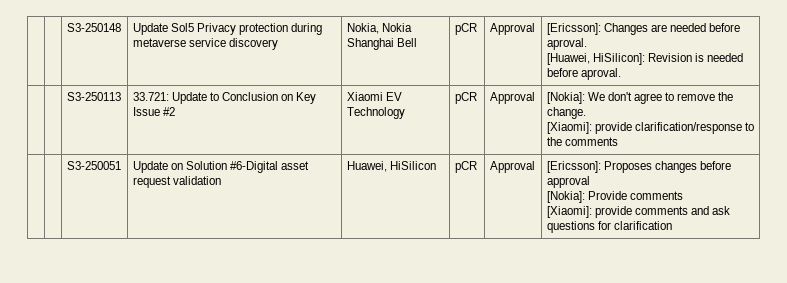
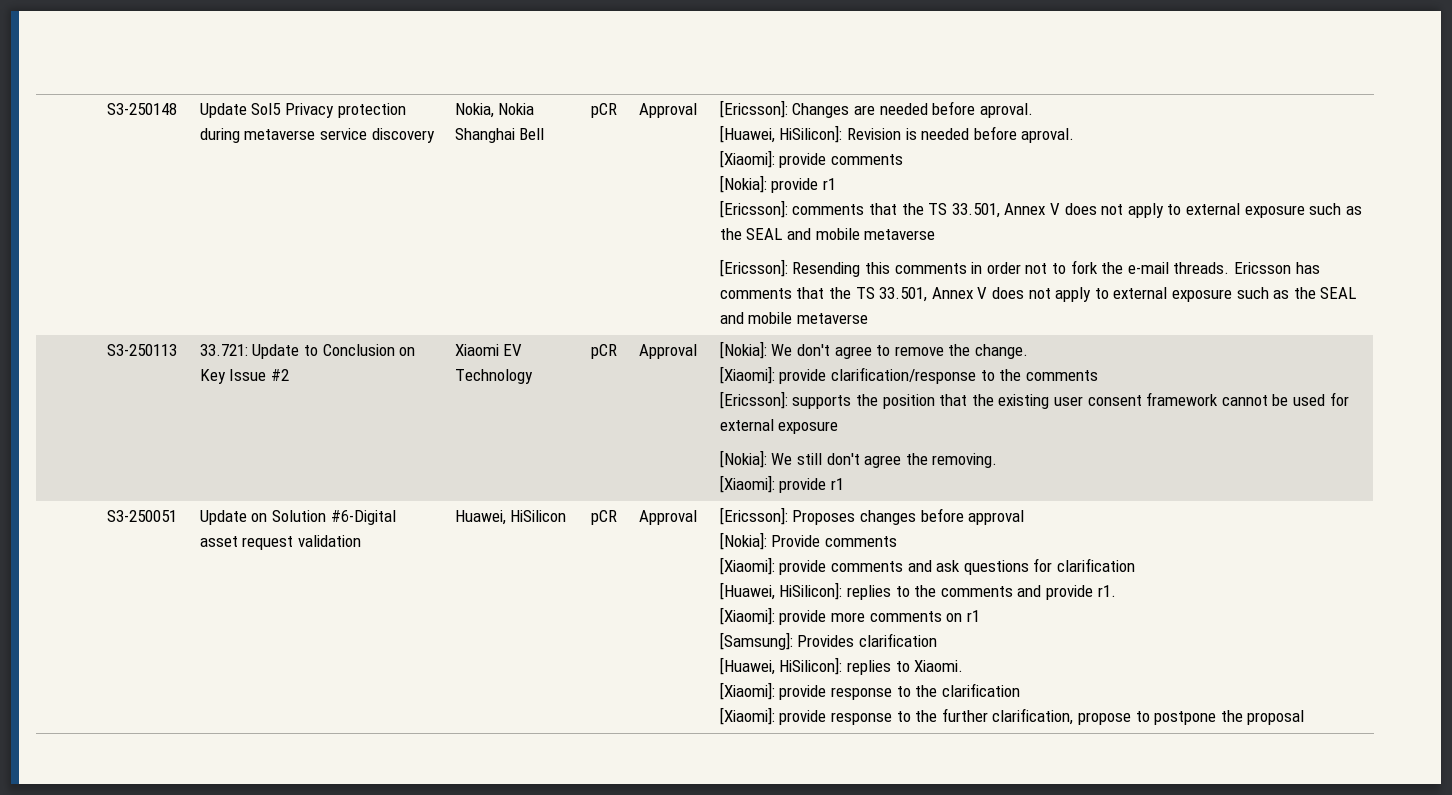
  [Huawei, HiSilicon]: Revision is needed before aproval.
+ [Xiaomi]: provide comments
+ [Nokia]: provide r1
+ [Ericsson]: comments that the TS 33.501, Annex V does not apply to external exposure such as the SEAL and mobile metaverse
+ [Ericsson]: Resending this comments in order not to fork the e-mail threads. Ericsson has comments that the TS 33.501, Annex V does not apply to external exposure such as the SEAL and mobile metaverse
+ [Ericsson]: supports the position that the existing user consent framework cannot be used for external exposure
+ [Nokia]: We still don't agree the removing.
+ [Xiaomi]: provide r1
+ [Huawei, HiSilicon]: replies to the comments and provide r1.
+ [Xiaomi]: provide more comments on r1
+ [Samsung]: Provides clarification
+ [Huawei, HiSilicon]: replies to Xiaomi.
+ [Xiaomi]: provide response to the clarification
+ [Xiaomi]: provide response to the further clarification, propose to postpone the proposal

